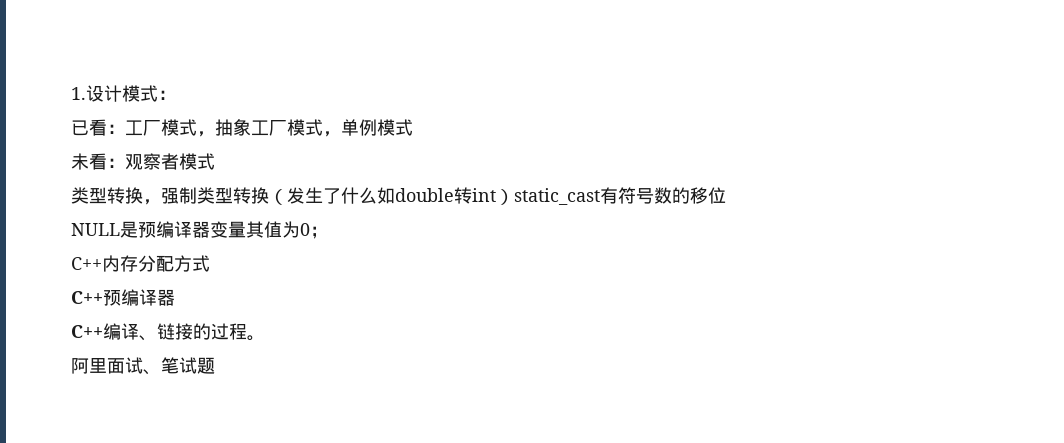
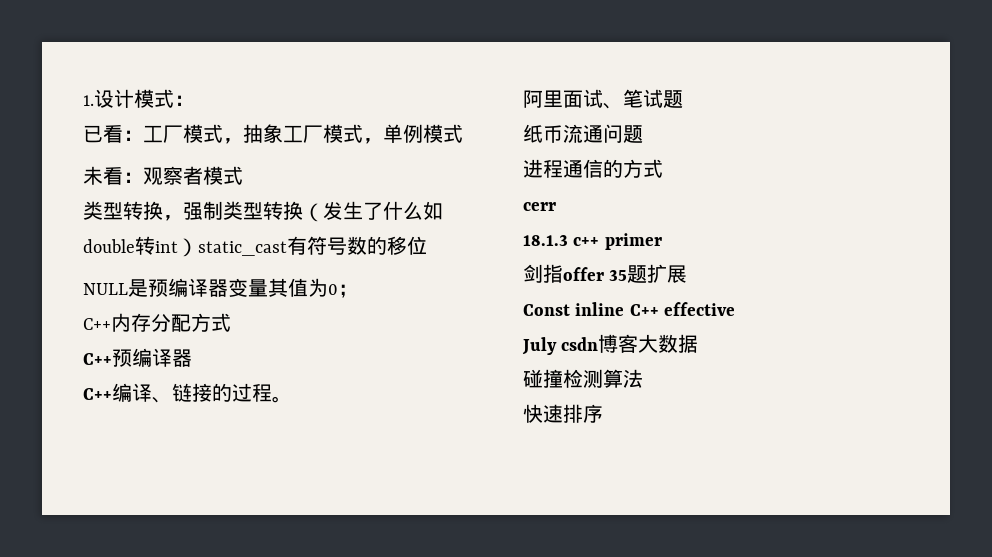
+ 纸币流通问题
+ 进程通信的方式
+ cerr
+ 18.1.3 c++ primer
+ 剑指offer 35题扩展
+ Const inline C++ effective
+ July csdn博客大数据
+ 碰撞检测算法
+ 快速排序

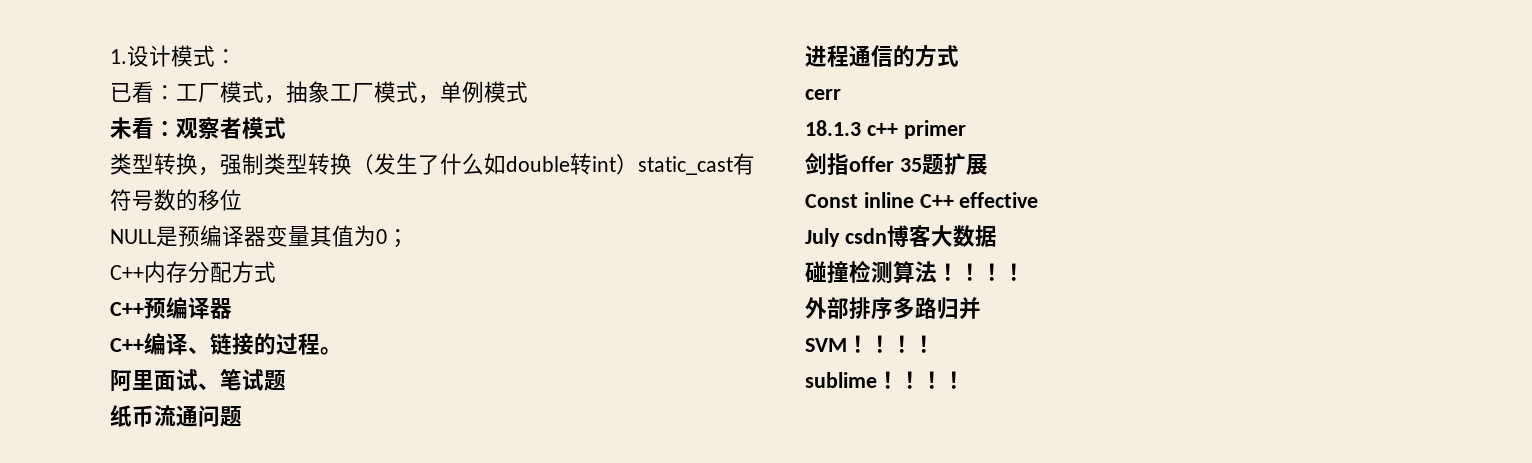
- 碰撞检测算法
- 快速排序
+ 碰撞检测算法！！！！
+ 外部排序多路归并
+ SVM！！！！
+ sublime！！！！

